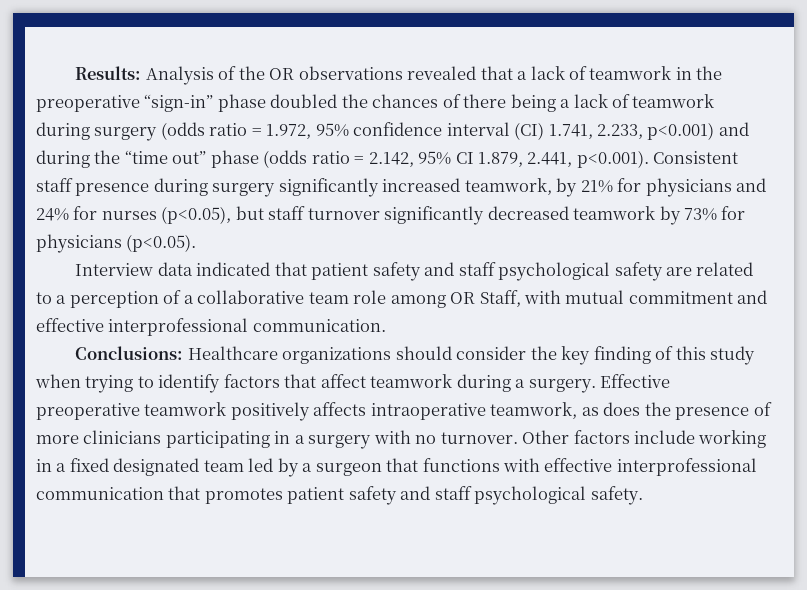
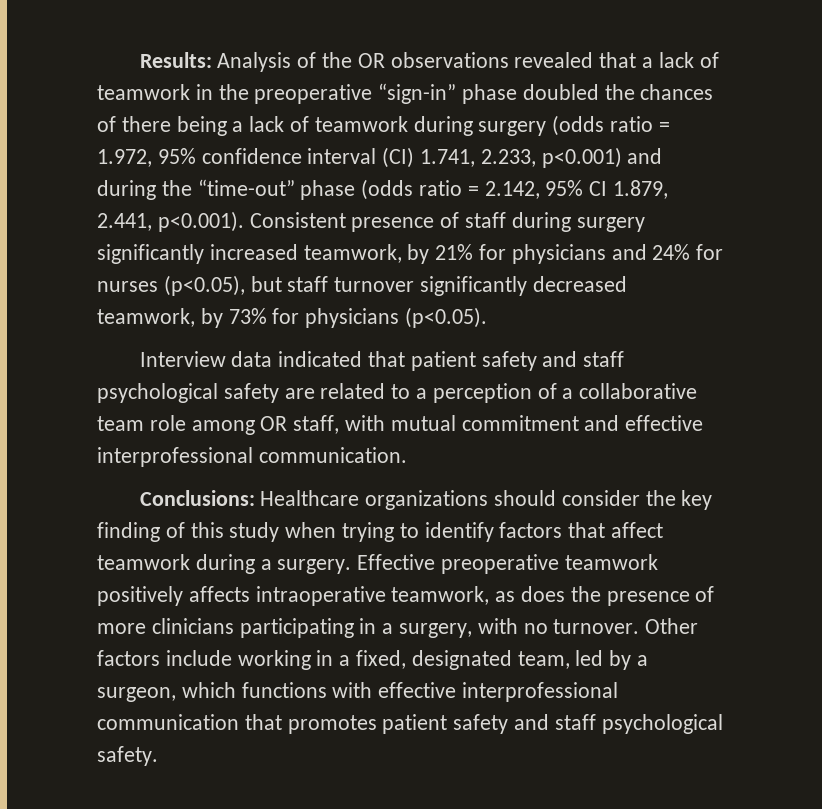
- Analysis of the OR observations revealed that a lack of teamwork in the preoperative “sign-in” phase doubled the chances of there being a lack of teamwork during surgery (odds ratio = 1.972, 95% confidence interval (CI) 1.741, 2.233, p<0.001) and during the “time out” phase (odds ratio = 2.142, 95% CI 1.879, 2.441, p<0.001). Consistent staff presence during surgery significantly increased teamwork, by 21% for physicians and 24% for nurses (p<0.05), but staff turnover significantly decreased teamwork by 73% for physicians (p<0.05).
+ Analysis of the OR observations revealed that a lack of teamwork in the preoperative “sign-in” phase doubled the chances of there being a lack of teamwork during surgery (odds ratio = 1.972, 95% confidence interval (CI) 1.741, 2.233, p<0.001) and during the “time-out” phase (odds ratio = 2.142, 95% CI 1.879, 2.441, p<0.001). Consistent presence of staff during surgery significantly increased teamwork, by 21% for physicians and 24% for nurses (p<0.05), but staff turnover significantly decreased teamwork, by 73% for physicians (p<0.05).
- Interview data indicated that patient safety and staff psychological safety are related to a perception of a collaborative team role among OR Staff, with mutual commitment and effective interprofessional communication.
+ Interview data indicated that patient safety and staff psychological safety are related to a perception of a collaborative team role among OR staff, with mutual commitment and effective interprofessional communication.
- Effective preoperative teamwork positively affects intraoperative teamwork, as does the presence of more clinicians participating in a surgery with no turnover.
+ Effective preoperative teamwork positively affects intraoperative teamwork, as does the presence of more clinicians participating in a surgery, with no turnover.
- Other factors include working in a fixed designated team led by a surgeon that functions with effective interprofessional communication that promotes patient safety and staff psychological safety.
+ Other factors include working in a fixed, designated team, led by a surgeon, which functions with effective interprofessional communication that promotes patient safety and staff psychological safety.

